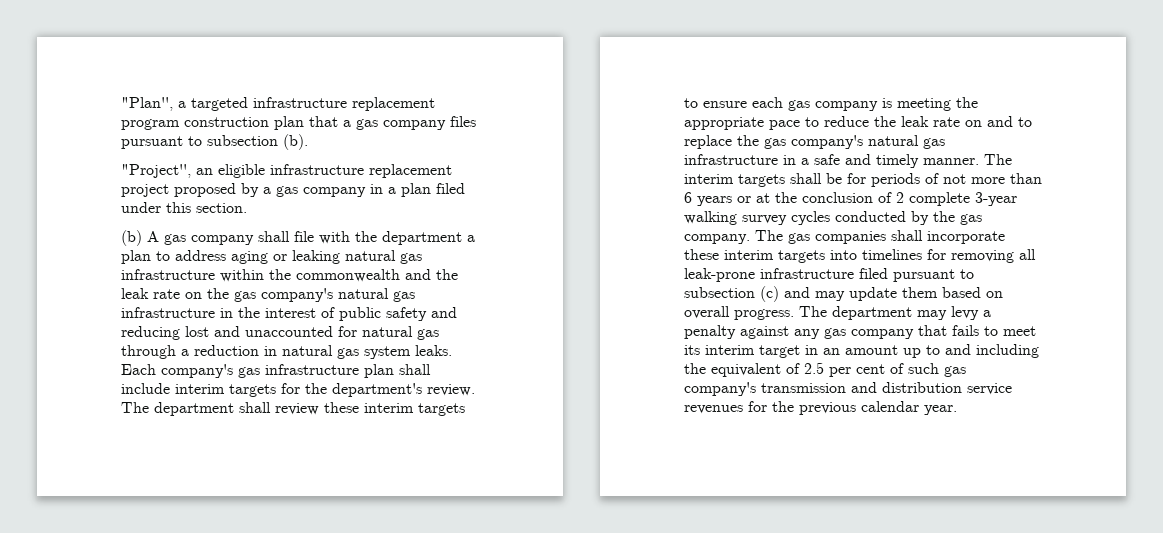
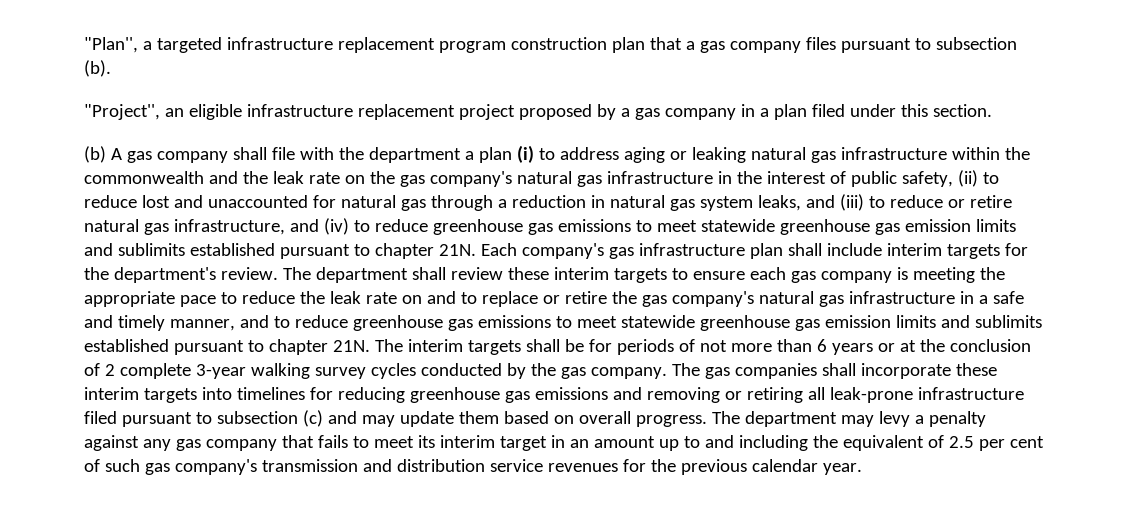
- (b) A gas company shall file with the department a plan to address aging or leaking natural gas infrastructure within the commonwealth and the leak rate on the gas company's natural gas infrastructure in the interest of public safety and reducing lost and unaccounted for natural gas through a reduction in natural gas system leaks.
+ (b) A gas company shall file with the department a plan (i) to address aging or leaking natural gas infrastructure within the commonwealth and the leak rate on the gas company's natural gas infrastructure in the interest of public safety, (ii) to reduce lost and unaccounted for natural gas through a reduction in natural gas system leaks, and (iii) to reduce or retire natural gas infrastructure, and (iv) to reduce greenhouse gas emissions to meet statewide greenhouse gas emission limits and sublimits established pursuant to chapter 21N.
- The department shall review these interim targets to ensure each gas company is meeting the appropriate pace to reduce the leak rate on and to replace the gas company's natural gas infrastructure in a safe and timely manner.
+ The department shall review these interim targets to ensure each gas company is meeting the appropriate pace to reduce the leak rate on and to replace or retire the gas company's natural gas infrastructure in a safe and timely manner, and to reduce greenhouse gas emissions to meet statewide greenhouse gas emission limits and sublimits established pursuant to chapter 21N.
- The gas companies shall incorporate these interim targets into timelines for removing all leak-prone infrastructure filed pursuant to subsection (c) and may update them based on overall progress.
+ The gas companies shall incorporate these interim targets into timelines for reducing greenhouse gas emissions and removing or retiring all leak-prone infrastructure filed pursuant to subsection (c) and may update them based on overall progress.

